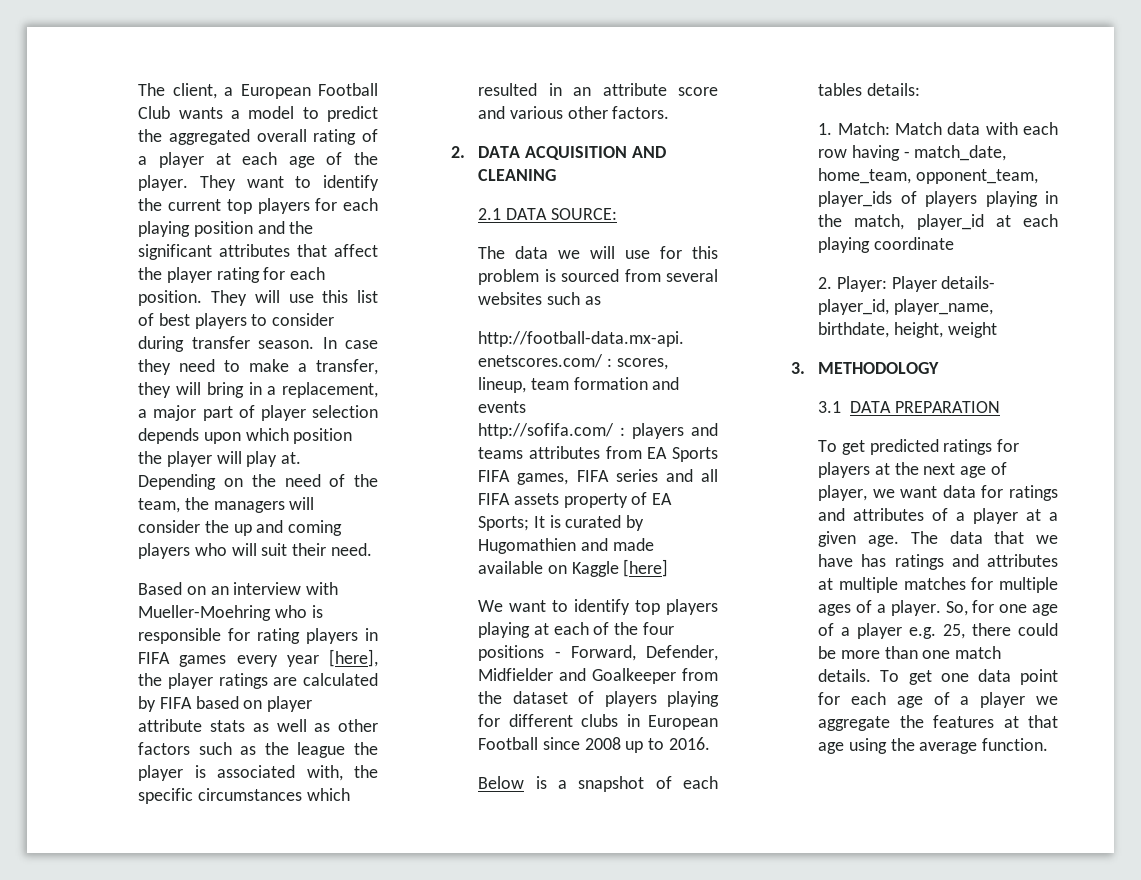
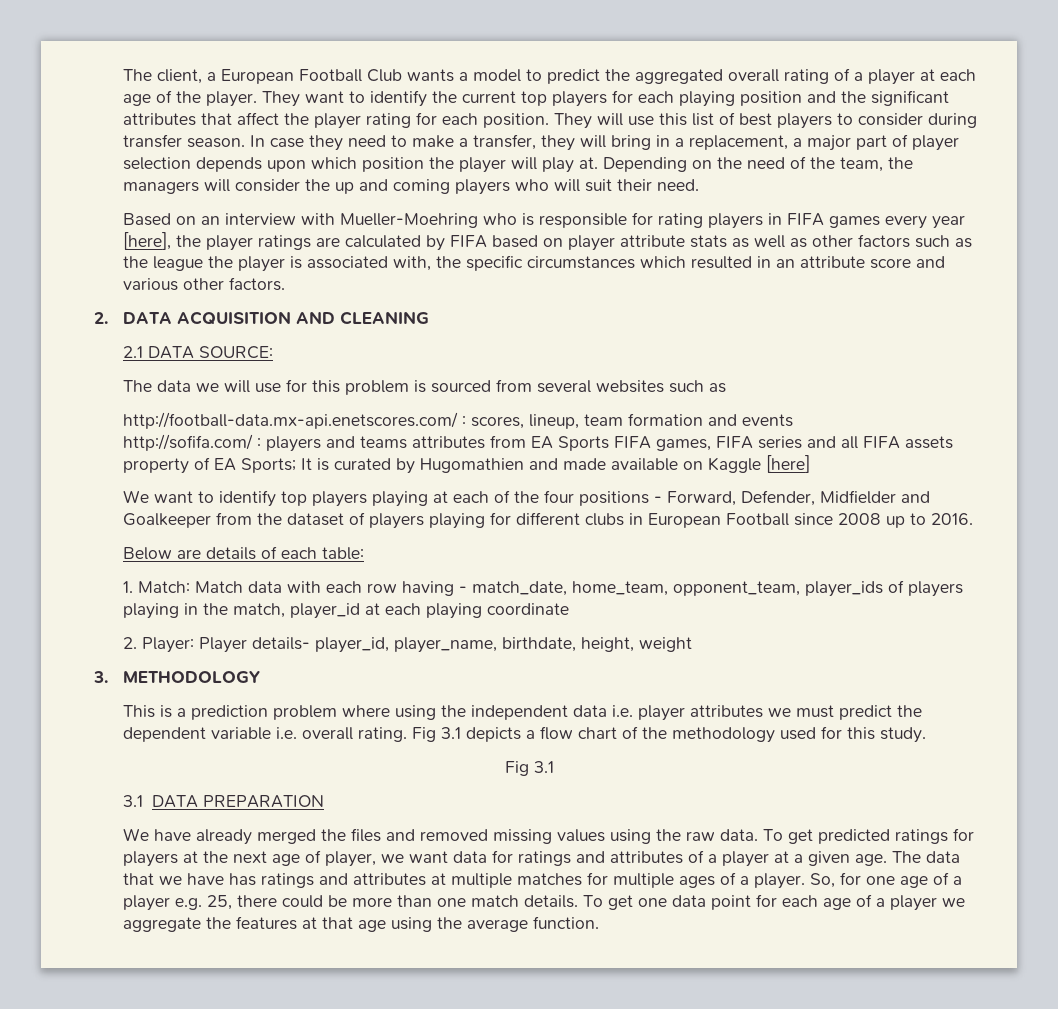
- Below is a snapshot of each tables details:
+ Below are details of each table:
+ This is a prediction problem where using the independent data i.e. player attributes we must predict the dependent variable i.e. overall rating. Fig 3.1 depicts a flow chart of the methodology used for this study.
+ Fig 3.1
  3.1 DATA PREPARATION
- To get predicted ratings for players at the next age of player, we want data for ratings and attributes of a player at a given age.
+ We have already merged the files and removed missing values using the raw data. To get predicted ratings for players at the next age of player, we want data for ratings and attributes of a player at a given age.

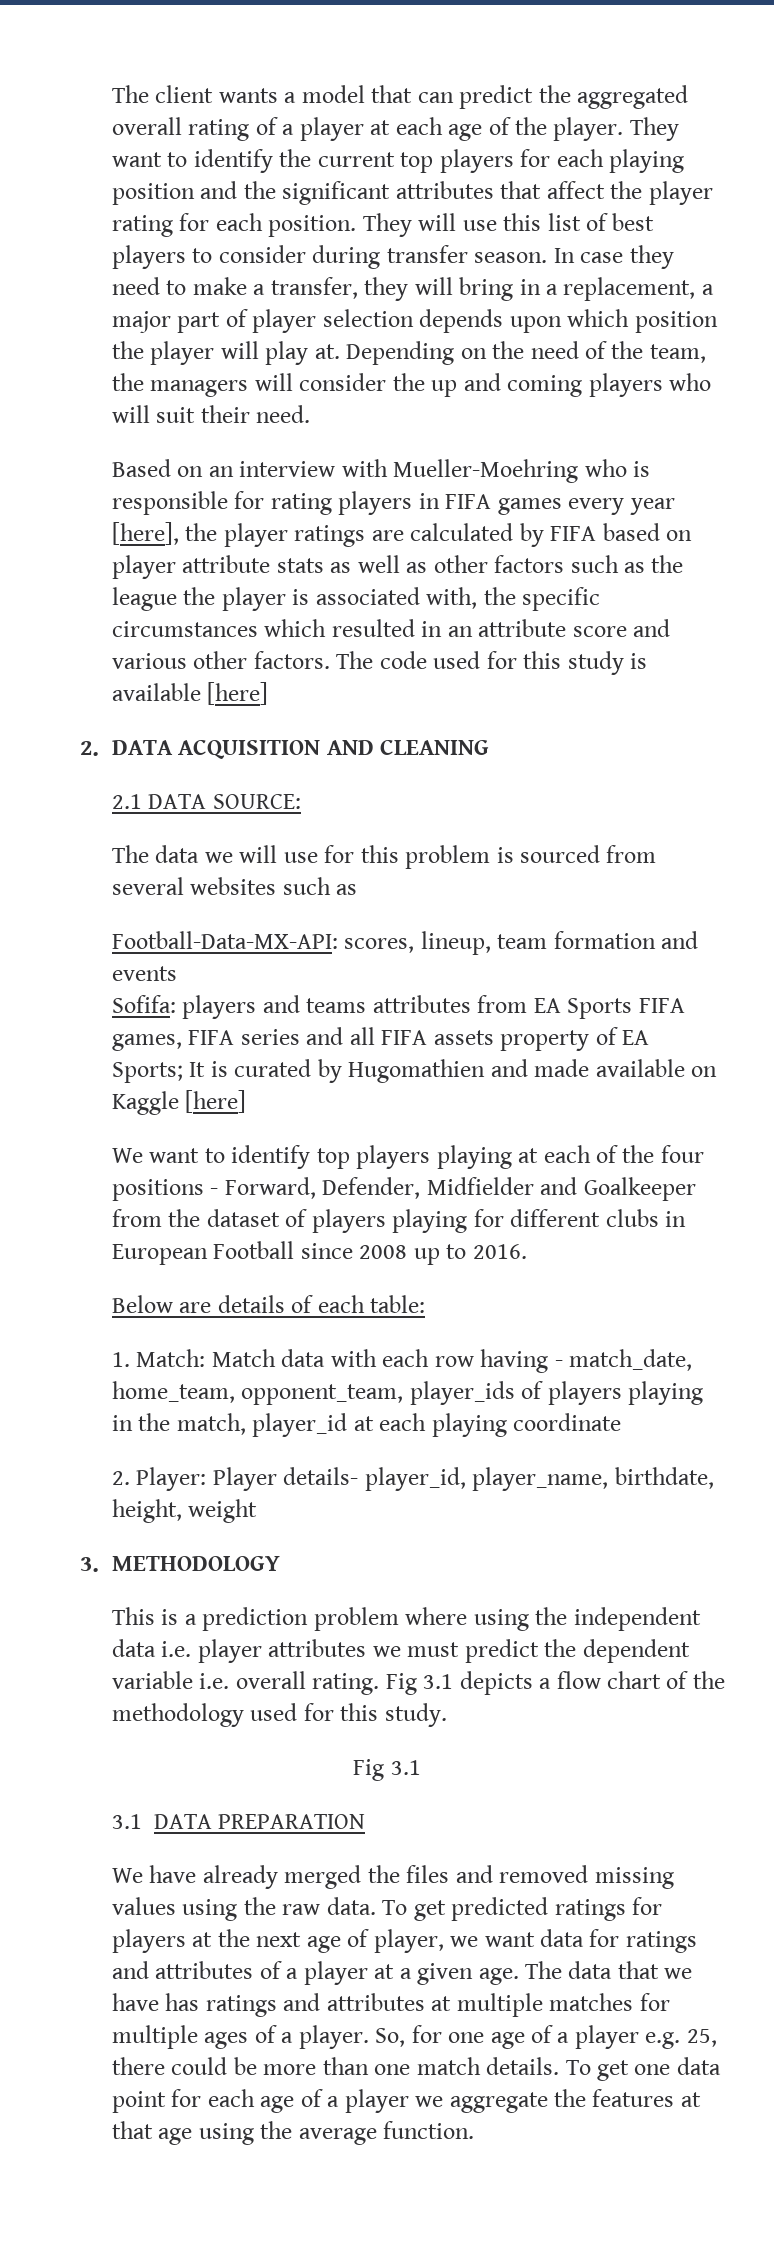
- The client, a European Football Club wants a model to predict the aggregated overall rating of a player at each age of the player.
+ The client wants a model that can predict the aggregated overall rating of a player at each age of the player.
+ The code used for this study is available [here]
- http://football-data.mx-api.enetscores.com/ : scores, lineup, team formation and events
+ Football-Data-MX-API: scores, lineup, team formation and events
- http://sofifa.com/ : players and teams attributes from EA Sports FIFA games, FIFA series and all FIFA assets property of EA Sports; It is curated by Hugomathien and made available on Kaggle [here]
+ Sofifa: players and teams attributes from EA Sports FIFA games, FIFA series and all FIFA assets property of EA Sports; It is curated by Hugomathien and made available on Kaggle [here]

